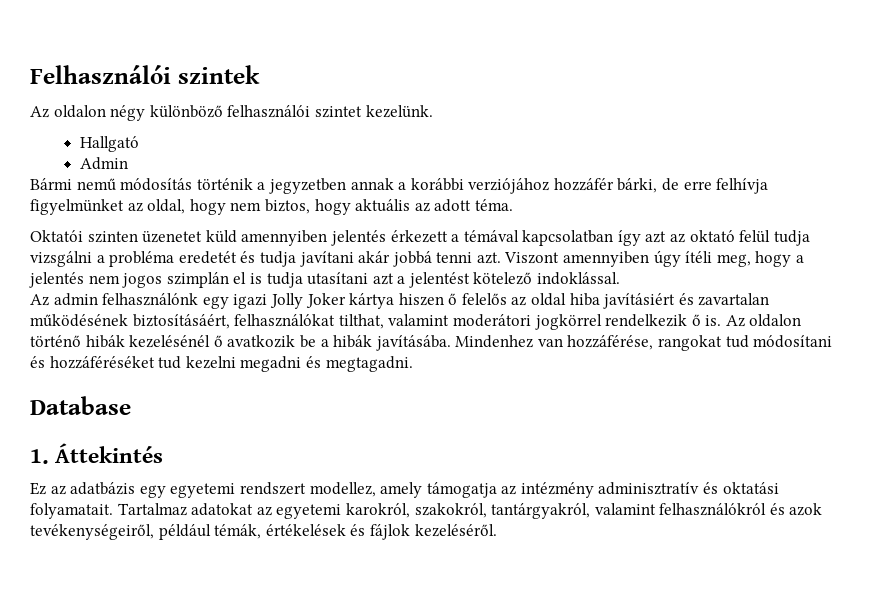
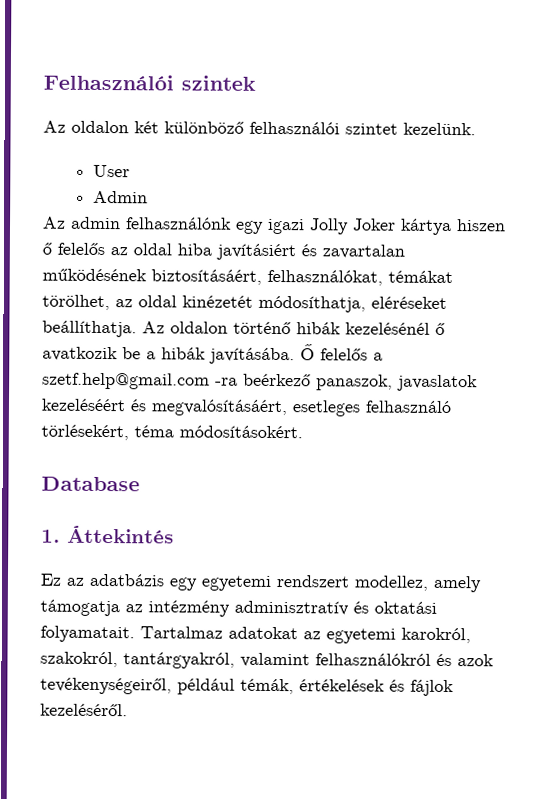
- Az oldalon négy különböző felhasználói szintet kezelünk.
+ Az oldalon két különböző felhasználói szintet kezelünk.
- Hallgató
+ User
- Bármi nemű módosítás történik a jegyzetben annak a korábbi verziójához hozzáfér bárki, de erre felhívja figyelmünket az oldal, hogy nem biztos, hogy aktuális az adott téma.
- Oktatói szinten üzenetet küld amennyiben jelentés érkezett a témával kapcsolatban így azt az oktató felül tudja vizsgálni a probléma eredetét és tudja javítani akár jobbá tenni azt. Viszont amennyiben úgy ítéli meg, hogy a jelentés nem jogos szimplán el is tudja utasítani azt a jelentést kötelező indoklással.
- Az admin felhasználónk egy igazi Jolly Joker kártya hiszen ő felelős az oldal hiba javításiért és zavartalan működésének biztosításáért, felhasználókat tilthat, valamint moderátori jogkörrel rendelkezik ő is.
+ Az admin felhasználónk egy igazi Jolly Joker kártya hiszen ő felelős az oldal hiba javításiért és zavartalan működésének biztosításáért, felhasználókat, témákat törölhet, az oldal kinézetét módosíthatja, eléréseket beállíthatja.
- Mindenhez van hozzáférése, rangokat tud módosítani és hozzáféréséket tud kezelni megadni és megtagadni.
+ Ő felelős a szetf.help@gmail.com -ra beérkező panaszok, javaslatok kezeléséért és megvalósításáért, esetleges felhasználó törlésekért, téma módosításokért.

